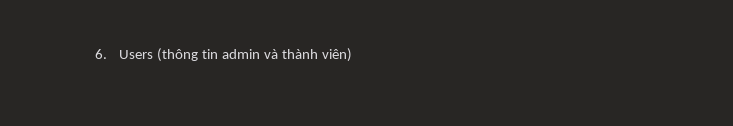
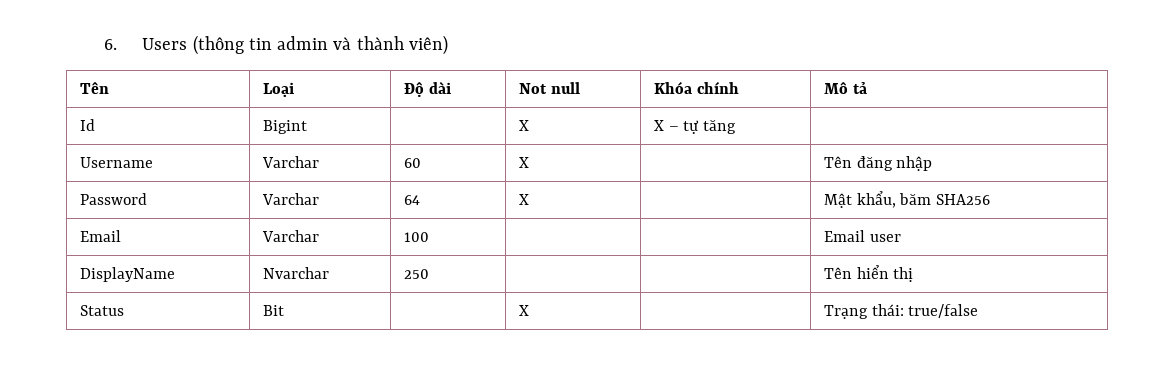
+ Tên | Loại | Độ dài | Not null | Khóa chính | Mô tả
+ Id | Bigint | | X | X – tự tăng |
+ Username | Varchar | 60 | X | | Tên đăng nhập
+ Password | Varchar | 64 | X | | Mật khẩu, băm SHA256
+ Email | Varchar | 100 | | | Email user
+ DisplayName | Nvarchar | 250 | | | Tên hiển thị
+ Status | Bit | | X | | Trạng thái: true/false

